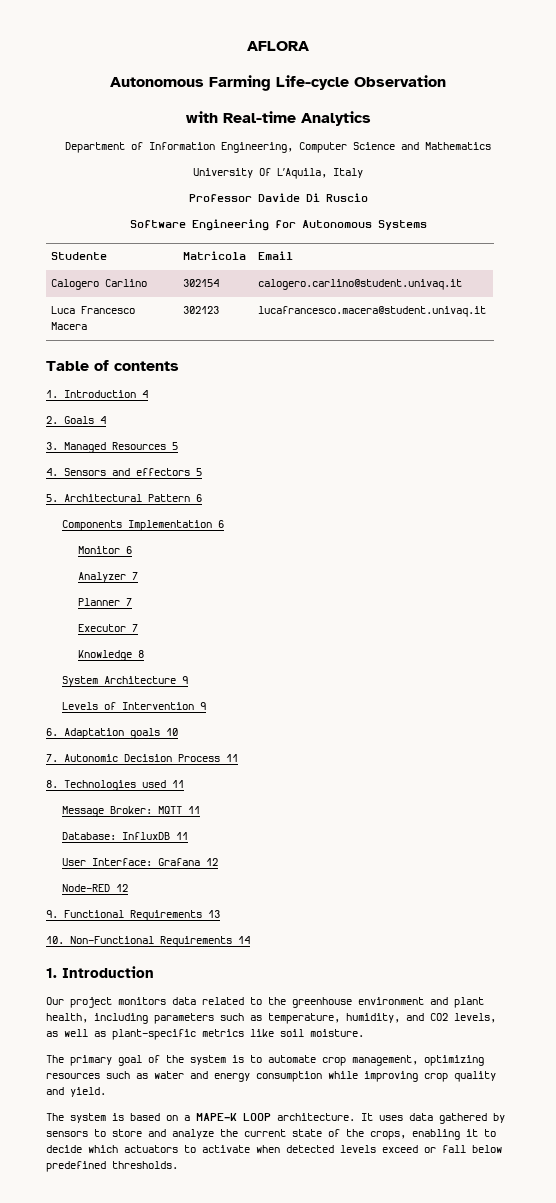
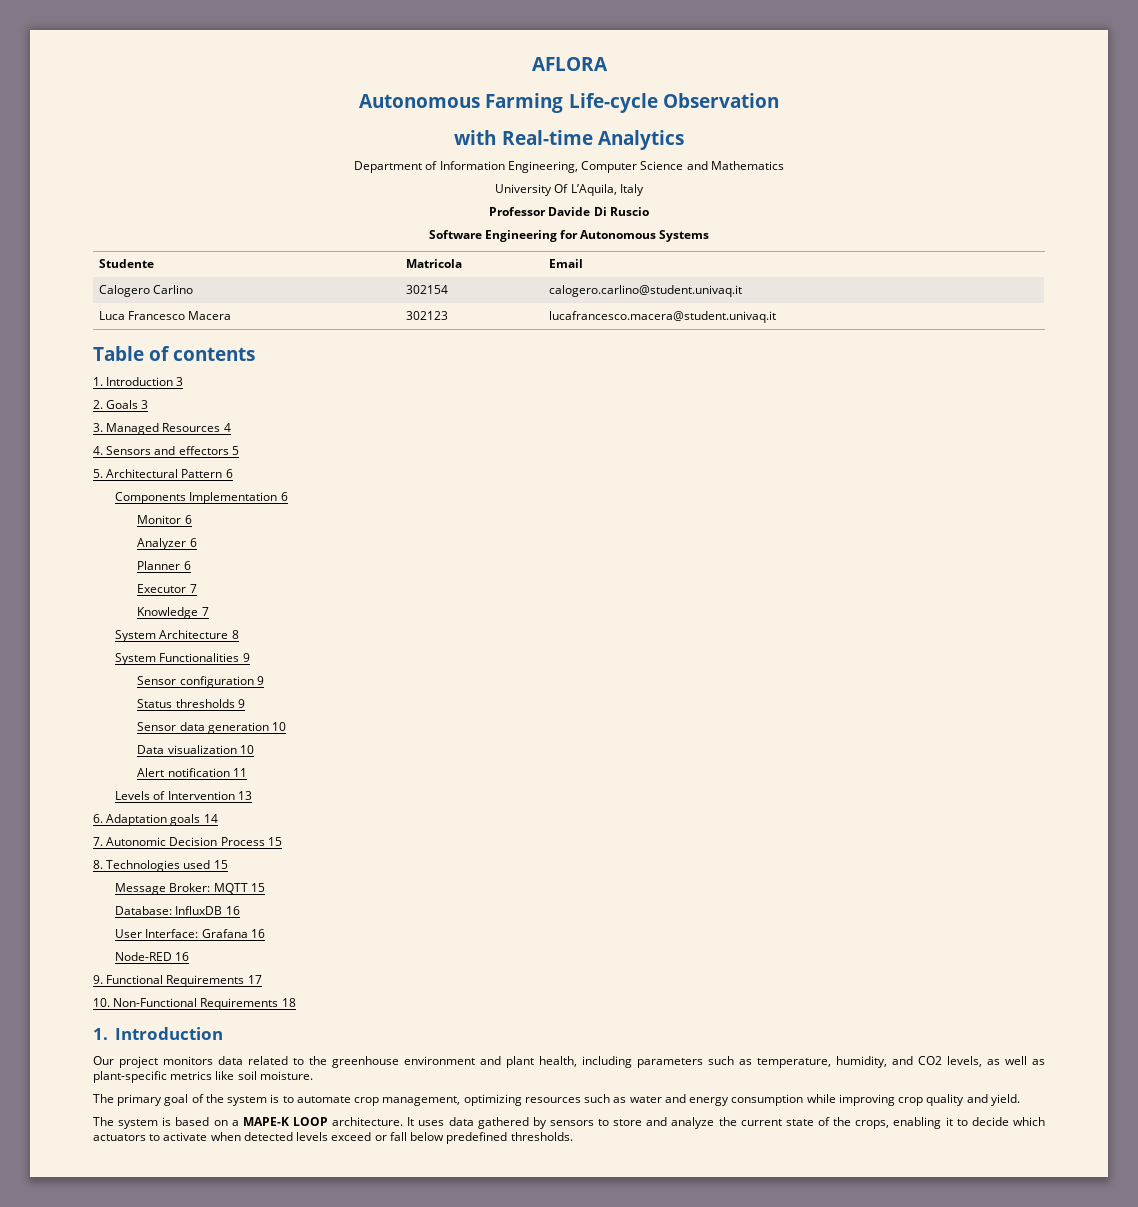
- 1. Introduction 4
+ 1. Introduction 3
- 2. Goals 4
+ 2. Goals 3
- 3. Managed Resources 5
+ 3. Managed Resources 4
- Analyzer 7
+ Analyzer 6
- Planner 7
+ Planner 6
- Knowledge 8
+ Knowledge 7
+ System Architecture 8
- System Architecture 9
+ System Functionalities 9
+ Sensor configuration 9
+ Status thresholds 9
+ Sensor data generation 10
+ Data visualization 10
+ Alert notification 11
- Levels of Intervention 9
+ Levels of Intervention 13
- 6. Adaptation goals 10
+ 6. Adaptation goals 14
- 7. Autonomic Decision Process 11
+ 7. Autonomic Decision Process 15
- 8. Technologies used 11
+ 8. Technologies used 15
- Message Broker: MQTT 11
+ Message Broker: MQTT 15
- Database: InfluxDB 11
+ Database: InfluxDB 16
- User Interface: Grafana 12
+ User Interface: Grafana 16
- Node-RED 12
+ Node-RED 16
- 9. Functional Requirements 13
+ 9. Functional Requirements 17
- 10. Non-Functional Requirements 14
+ 10. Non-Functional Requirements 18

